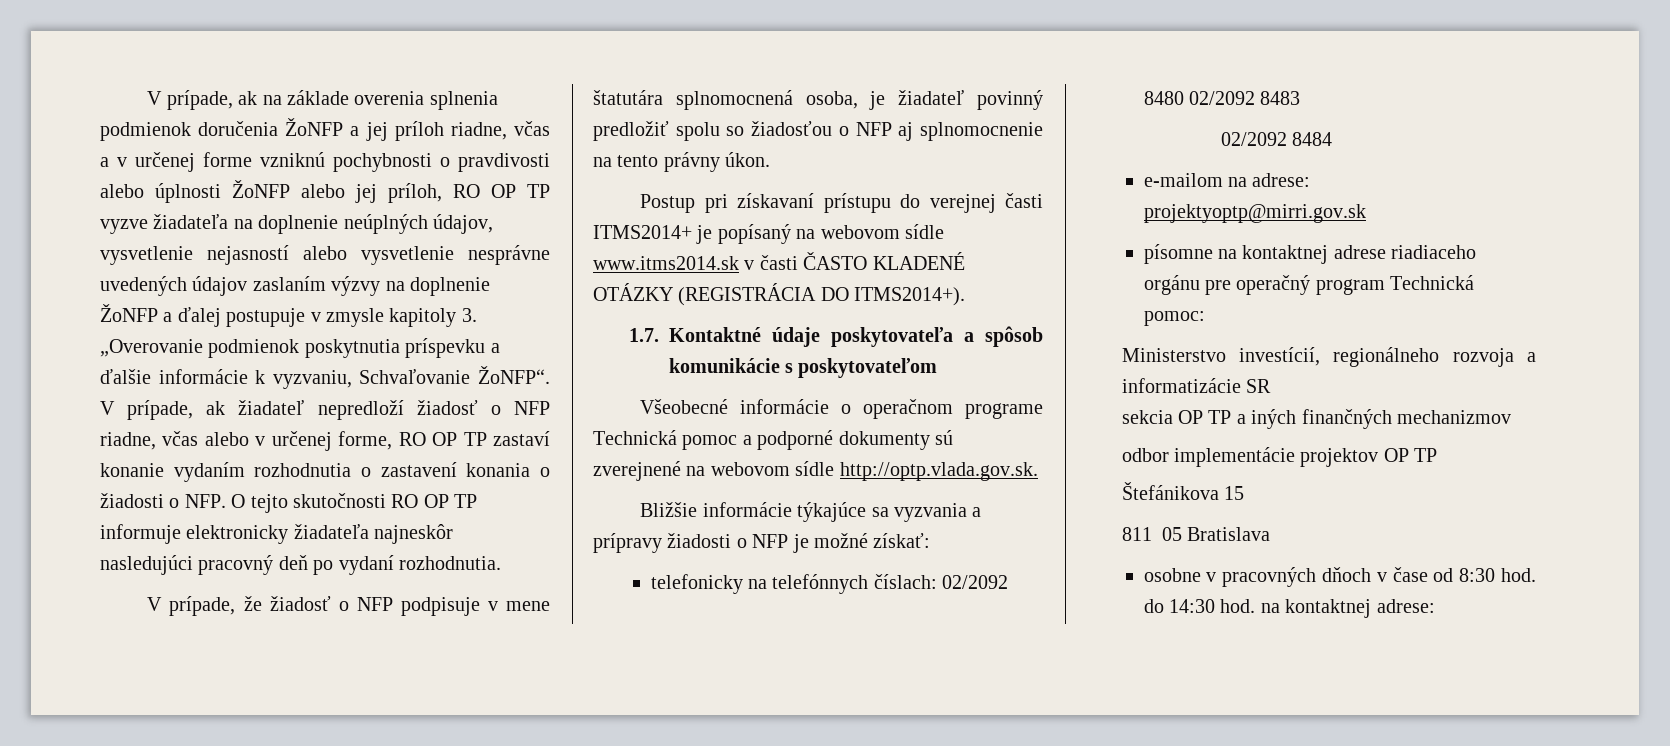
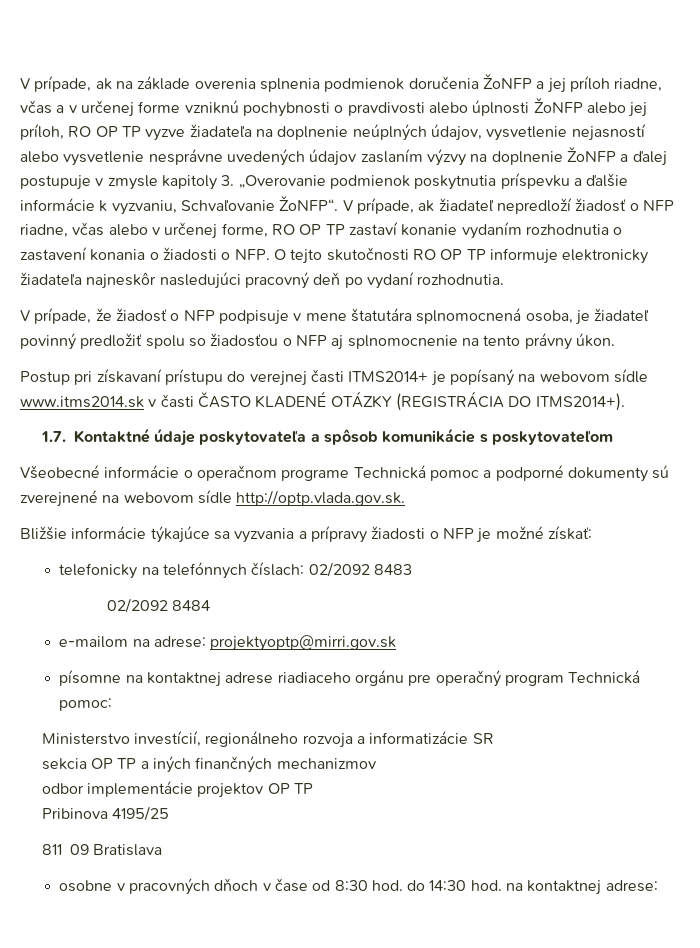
- telefonicky na telefónnych číslach: 02/2092 8480 02/2092 8483
+ telefonicky na telefónnych číslach: 02/2092 8483
- Štefánikova 15
+ Pribinova 4195/25
- 811 05 Bratislava
+ 811 09 Bratislava

